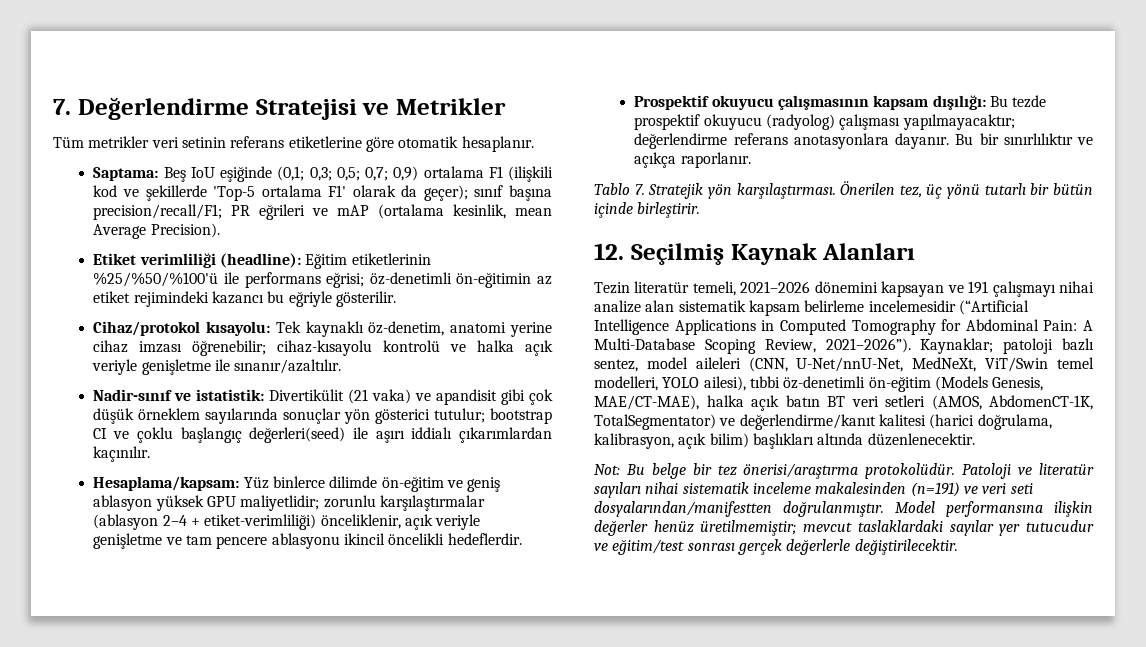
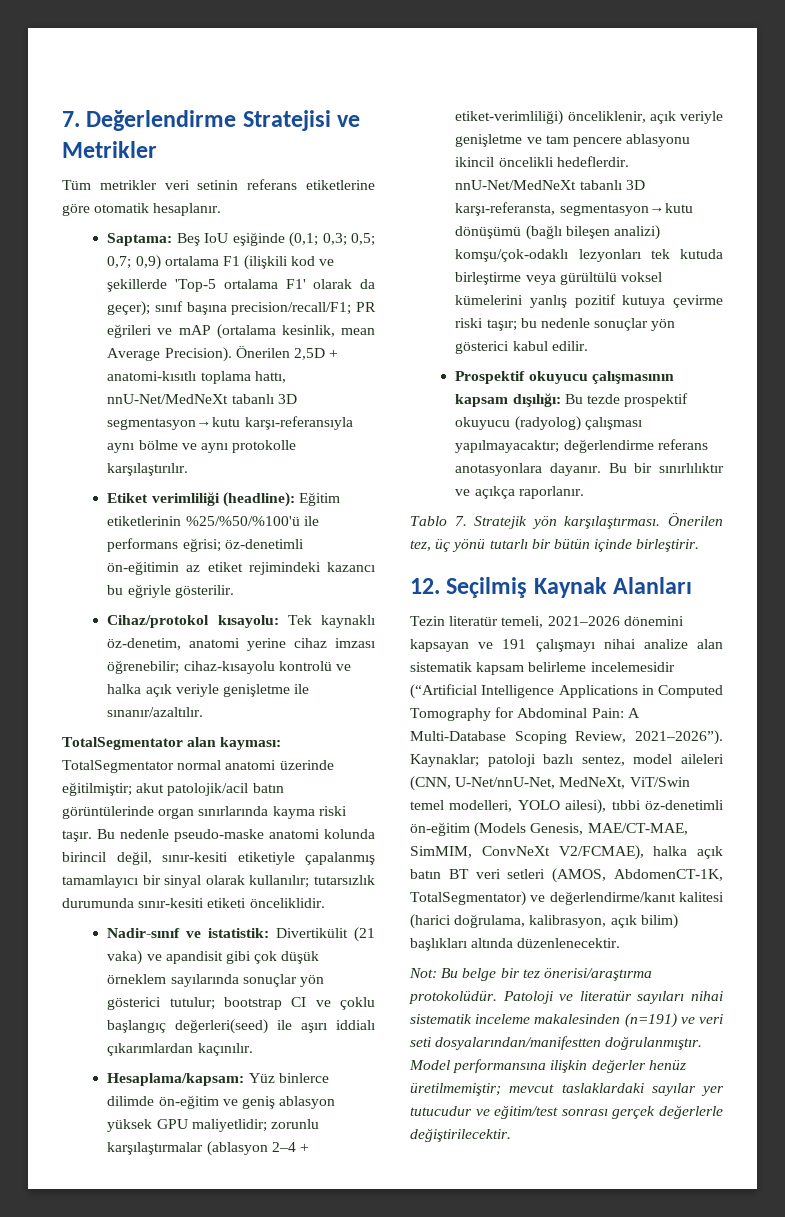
+ Önerilen 2,5D + anatomi-kısıtlı toplama hattı, nnU-Net/MedNeXt tabanlı 3D segmentasyon→kutu karşı-referansıyla aynı bölme ve aynı protokolle karşılaştırılır.
+ TotalSegmentator alan kayması: TotalSegmentator normal anatomi üzerinde eğitilmiştir; akut patolojik/acil batın görüntülerinde organ sınırlarında kayma riski taşır. Bu nedenle pseudo-maske anatomi kolunda birincil değil, sınır-kesiti etiketiyle çapalanmış tamamlayıcı bir sinyal olarak kullanılır; tutarsızlık durumunda sınır-kesiti etiketi önceliklidir.
- Hesaplama/kapsam: Yüz binlerce dilimde ön-eğitim ve geniş ablasyon yüksek GPU maliyetlidir; zorunlu karşılaştırmalar (ablasyon 2–4 + etiket-verimliliği) önceliklenir, açık veriyle genişletme ve tam pencere ablasyonu ikincil öncelikli hedeflerdir.
+ Hesaplama/kapsam: Yüz binlerce dilimde ön-eğitim ve geniş ablasyon yüksek GPU maliyetlidir; zorunlu karşılaştırmalar (ablasyon 2–4 + etiket-verimliliği) önceliklenir, açık veriyle genişletme ve tam pencere ablasyonu ikincil öncelikli hedeflerdir. nnU-Net/MedNeXt tabanlı 3D karşı-referansta, segmentasyon→kutu dönüşümü (bağlı bileşen analizi) komşu/çok-odaklı lezyonları tek kutuda birleştirme veya gürültülü voksel kümelerini yanlış pozitif kutuya çevirme riski taşır; bu nedenle sonuçlar yön gösterici kabul edilir.
- Kaynaklar; patoloji bazlı sentez, model aileleri (CNN, U-Net/nnU-Net, MedNeXt, ViT/Swin temel modelleri, YOLO ailesi), tıbbi öz-denetimli ön-eğitim (Models Genesis, MAE/CT-MAE), halka açık batın BT veri setleri (AMOS, AbdomenCT-1K, TotalSegmentator) ve değerlendirme/kanıt kalitesi (harici doğrulama, kalibrasyon, açık bilim) başlıkları altında düzenlenecektir.
+ Kaynaklar; patoloji bazlı sentez, model aileleri (CNN, U-Net/nnU-Net, MedNeXt, ViT/Swin temel modelleri, YOLO ailesi), tıbbi öz-denetimli ön-eğitim (Models Genesis, MAE/CT-MAE, SimMIM, ConvNeXt V2/FCMAE), halka açık batın BT veri setleri (AMOS, AbdomenCT-1K, TotalSegmentator) ve değerlendirme/kanıt kalitesi (harici doğrulama, kalibrasyon, açık bilim) başlıkları altında düzenlenecektir.

